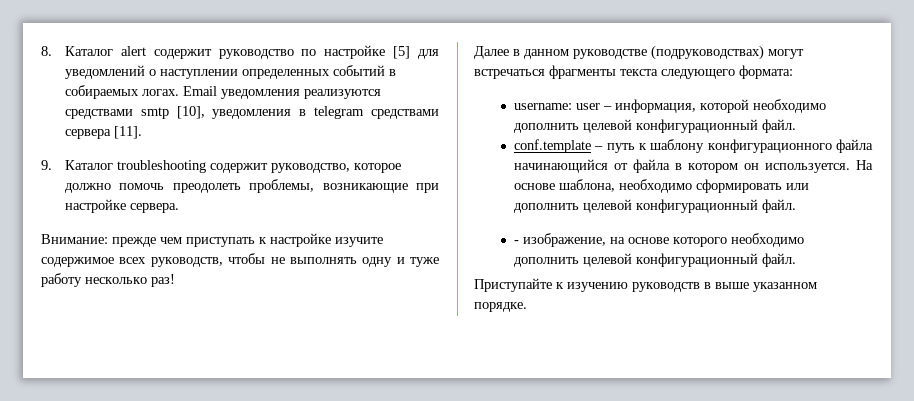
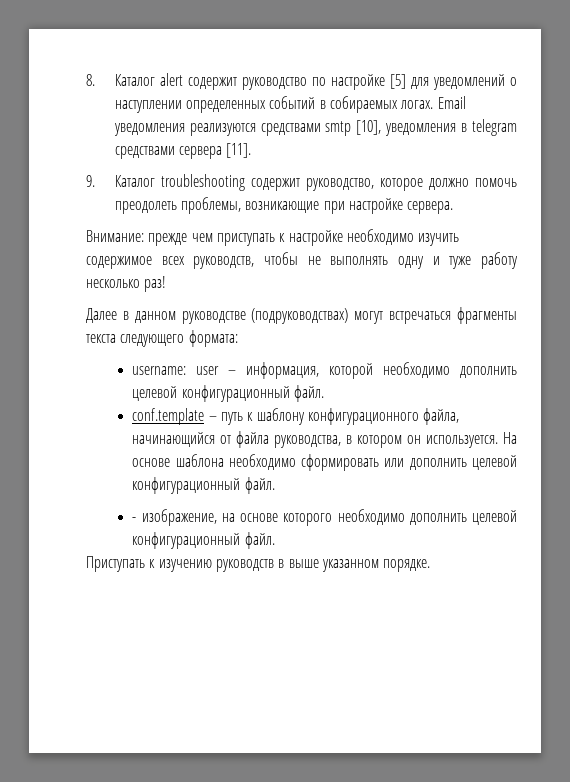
- Внимание: прежде чем приступать к настройке изучите содержимое всех руководств, чтобы не выполнять одну и туже работу несколько раз!
+ Внимание: прежде чем приступать к настройке необходимо изучить содержимое всех руководств, чтобы не выполнять одну и туже работу несколько раз!
- сonf.template – путь к шаблону конфигурационного файла начинающийся от файла в котором он используется.
+ сonf.template – путь к шаблону конфигурационного файла, начинающийся от файла руководства, в котором он используется.
- На основе шаблона, необходимо сформировать или дополнить целевой конфигурационный файл.
+ На основе шаблона необходимо сформировать или дополнить целевой конфигурационный файл.
- Приступайте к изучению руководств в выше указанном порядке.
+ Приступать к изучению руководств в выше указанном порядке.

